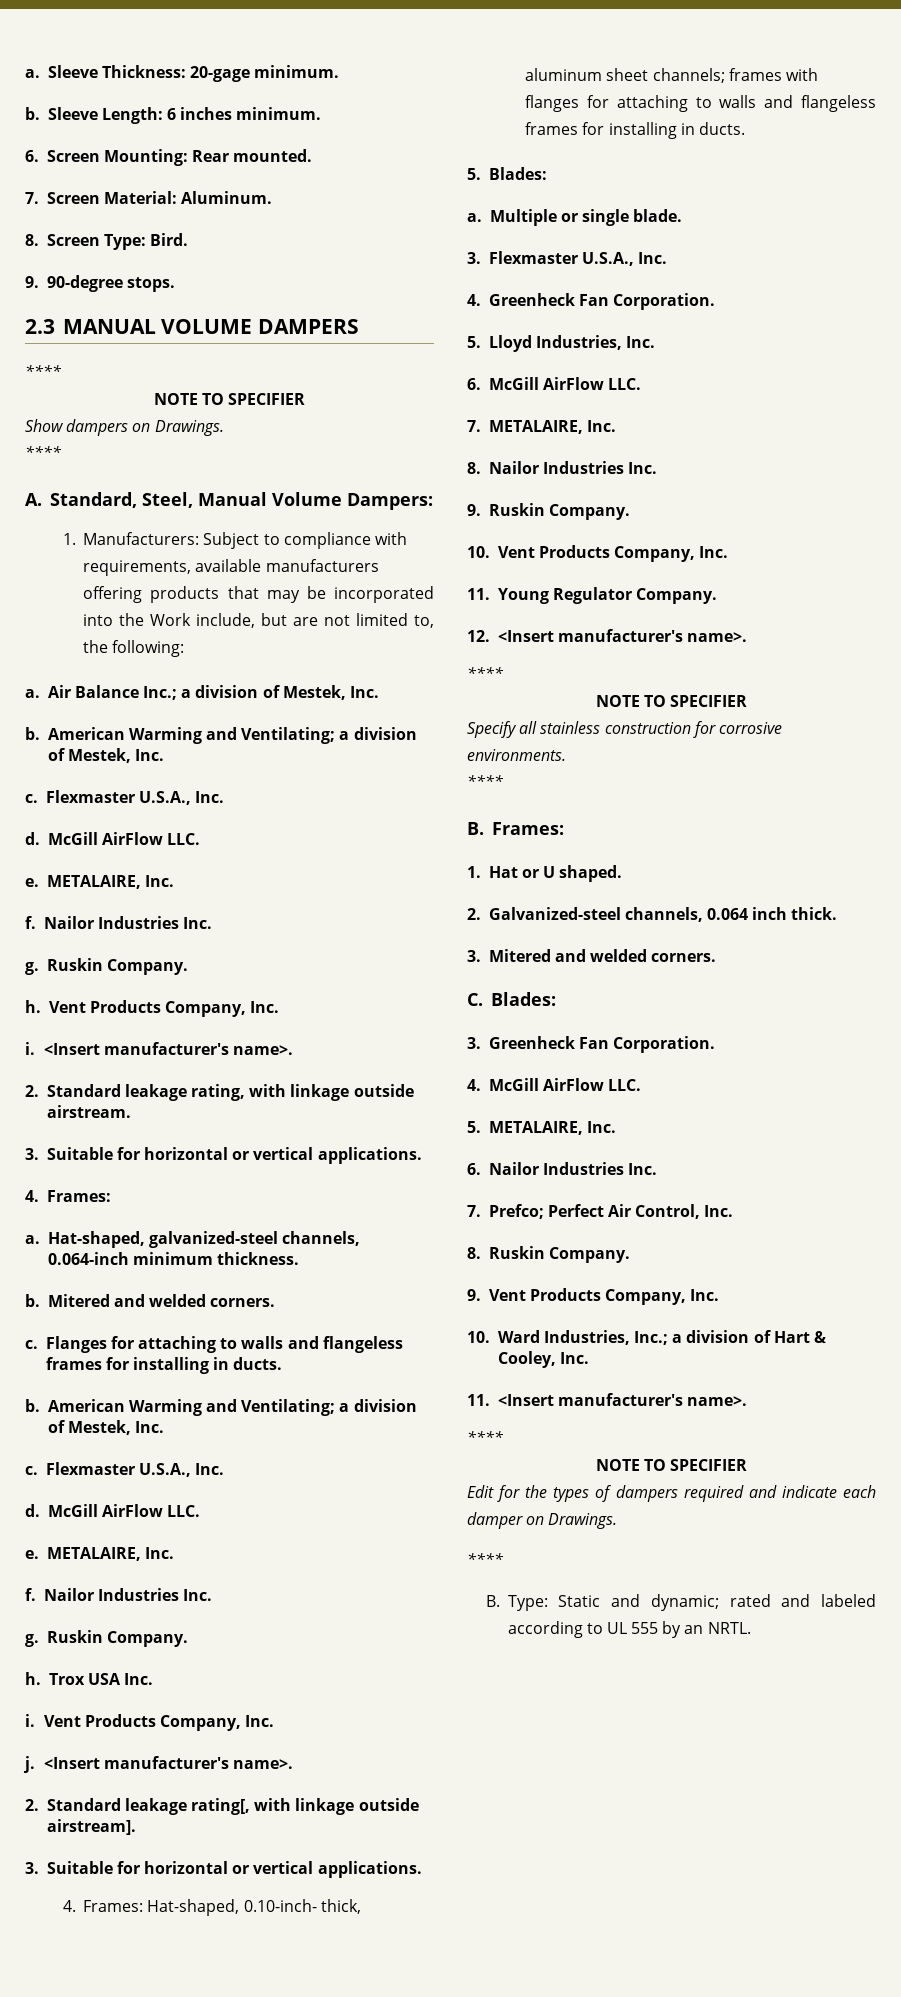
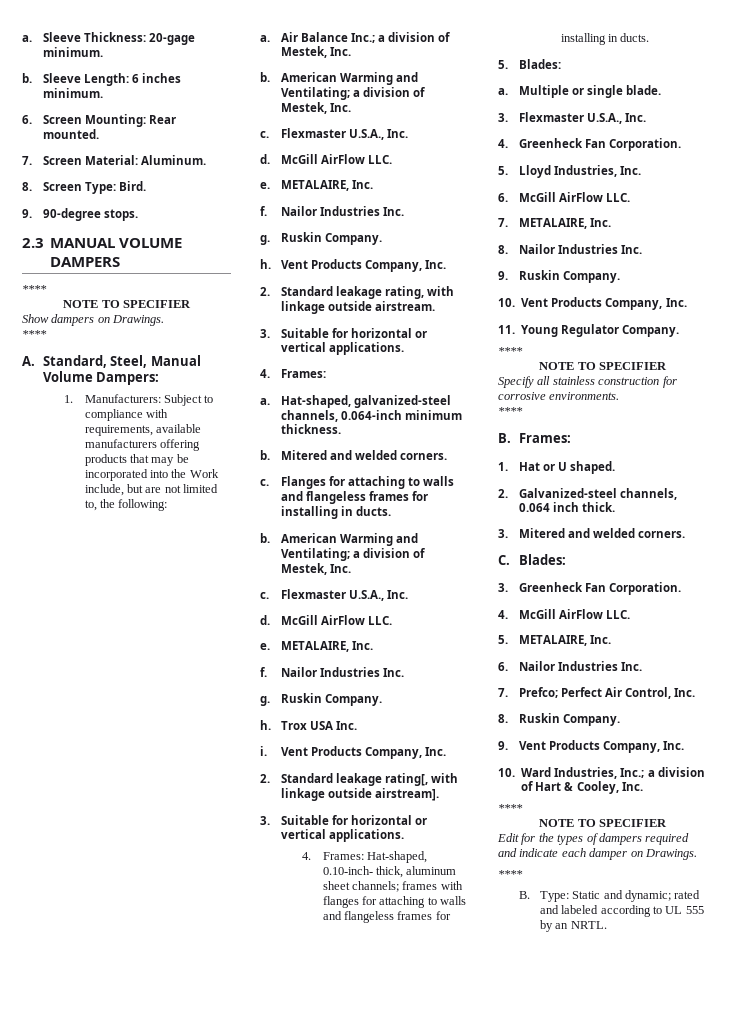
- i. <Insert manufacturer's name>.
- j. <Insert manufacturer's name>.
- 12. <Insert manufacturer's name>.
- 11. <Insert manufacturer's name>.

